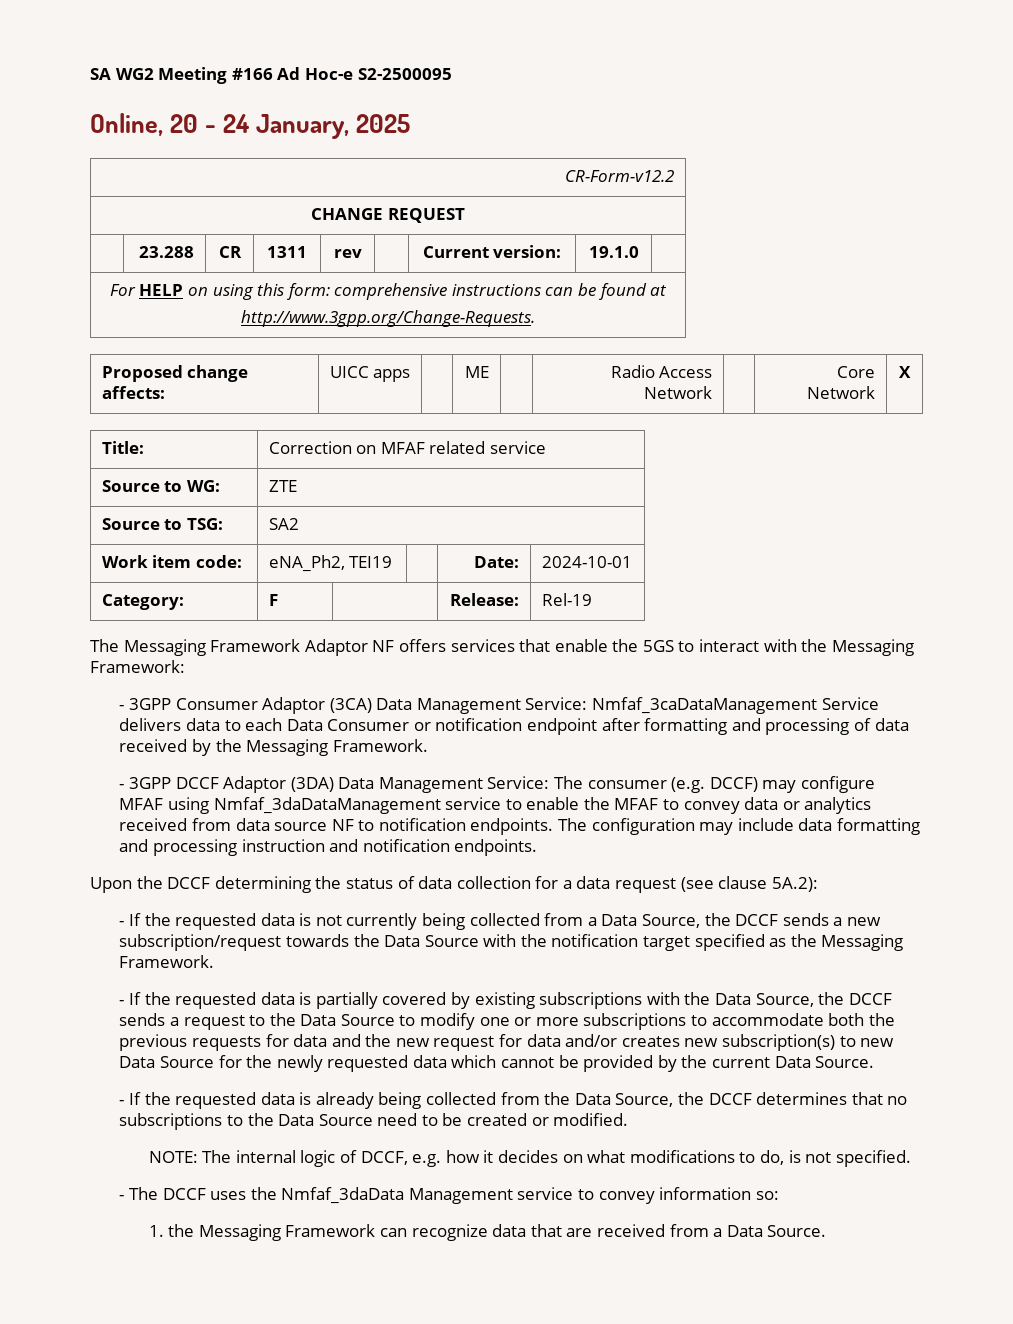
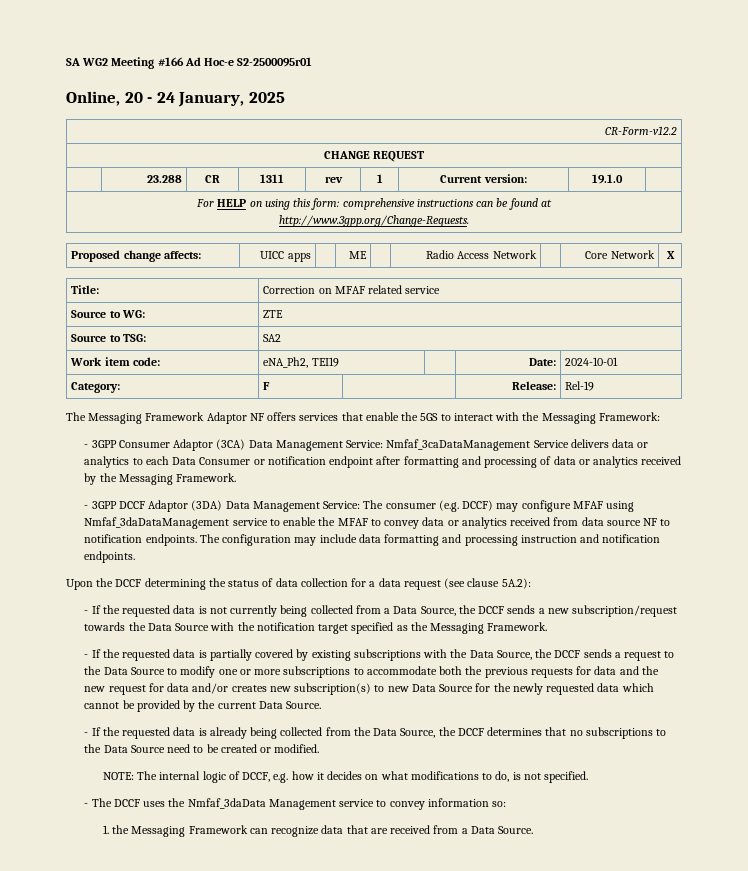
- SA WG2 Meeting #166 Ad Hoc-e S2-2500095
+ SA WG2 Meeting #166 Ad Hoc-e S2-2500095r01
- | 23.288 | CR | 1311 | rev | | Current version: | 19.1.0 |
+ | 23.288 | CR | 1311 | rev | 1 | Current version: | 19.1.0 |
- - 3GPP Consumer Adaptor (3CA) Data Management Service: Nmfaf_3caDataManagement Service delivers data to each Data Consumer or notification endpoint after formatting and processing of data received by the Messaging Framework.
+ - 3GPP Consumer Adaptor (3CA) Data Management Service: Nmfaf_3caDataManagement Service delivers data or analytics to each Data Consumer or notification endpoint after formatting and processing of data or analytics received by the Messaging Framework.

